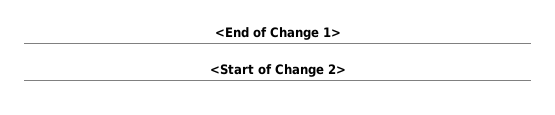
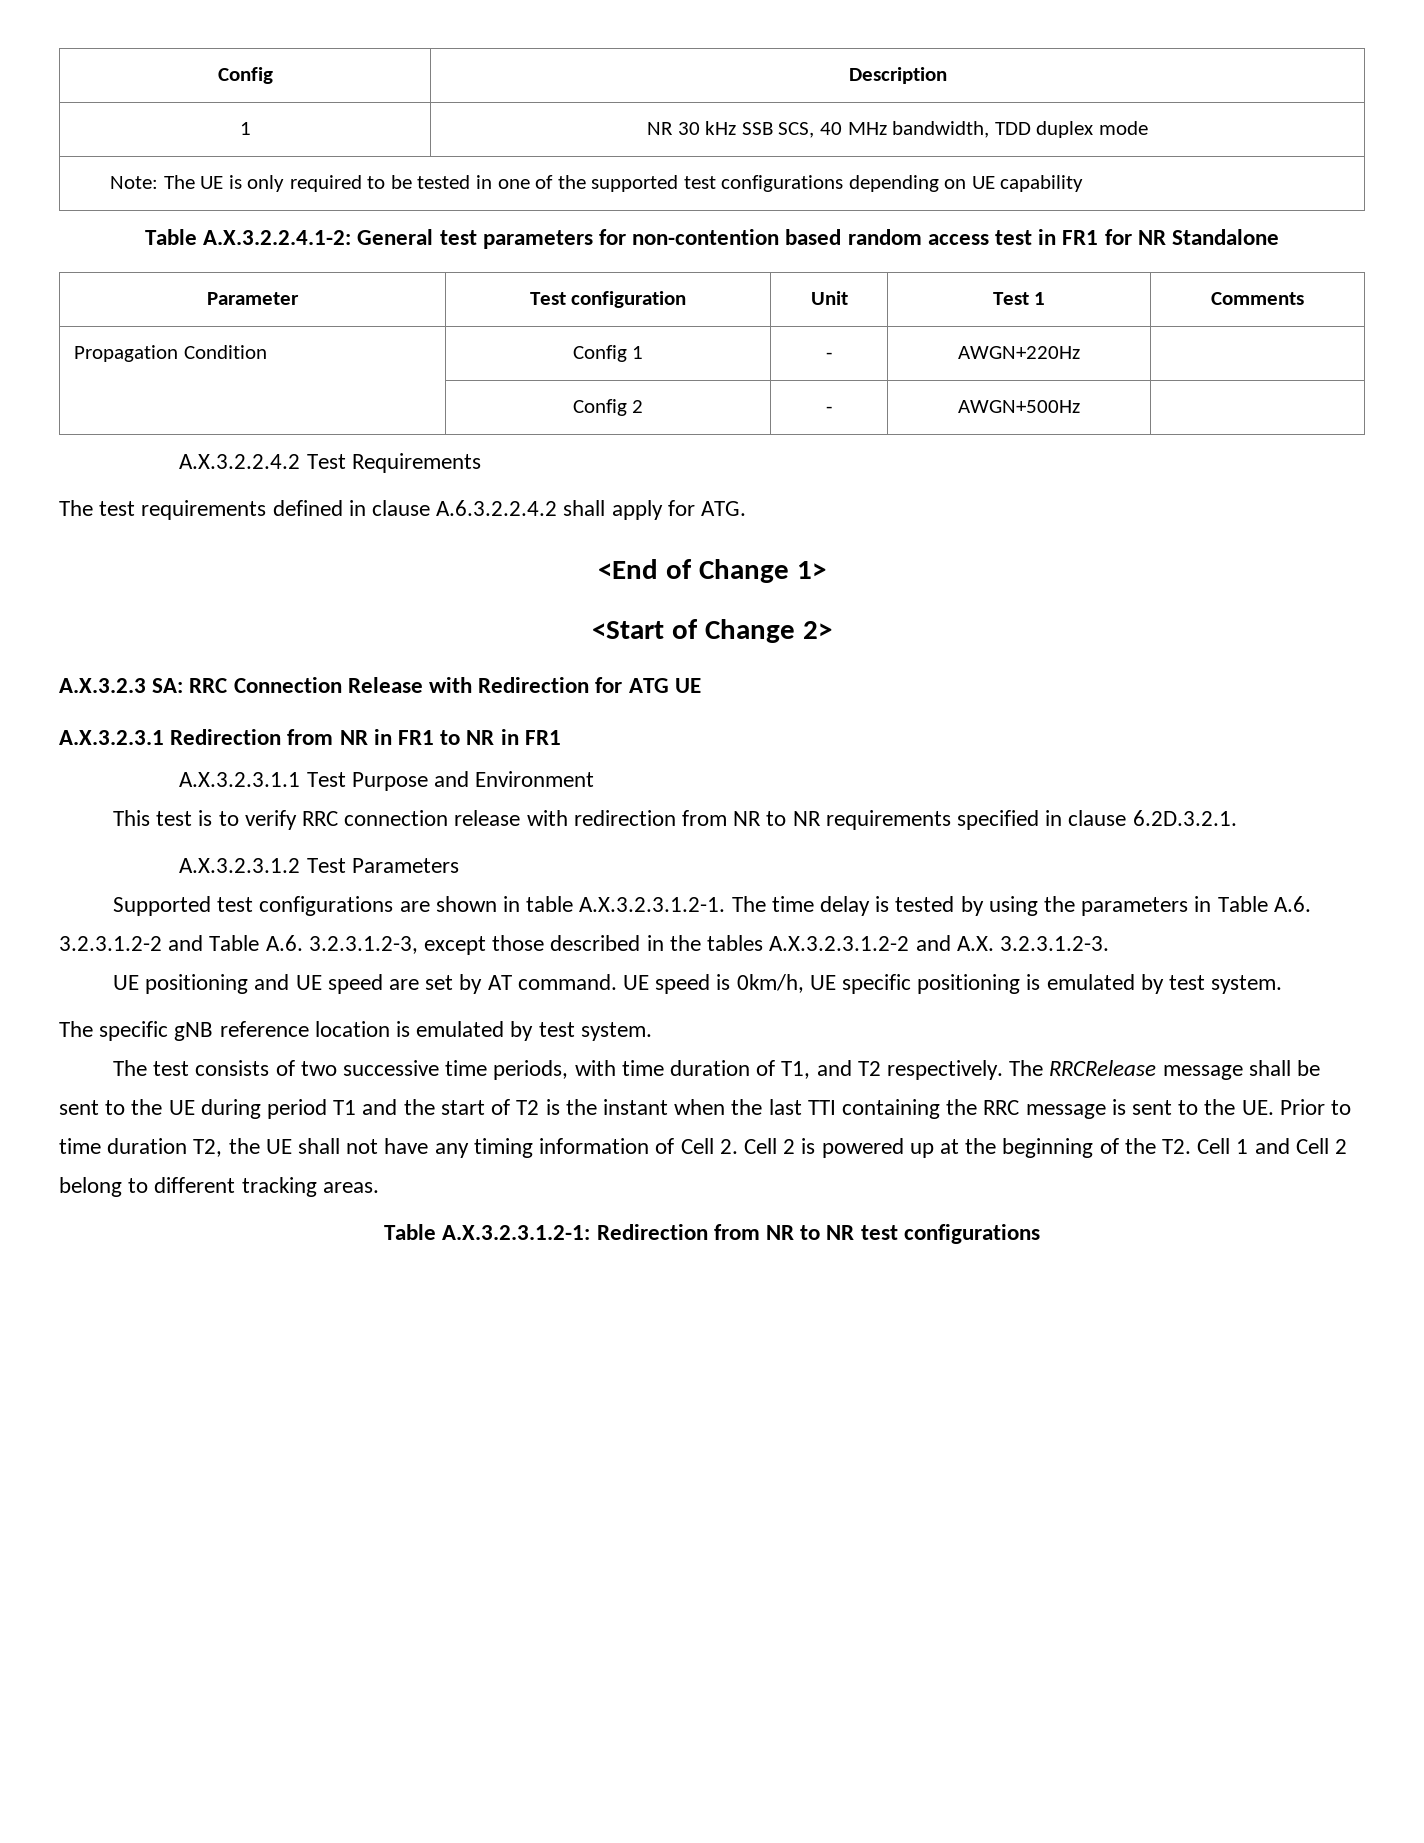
+ Config | Description
+ 1 | NR 30 kHz SSB SCS, 40 MHz bandwidth, TDD duplex mode
+ Note: The UE is only required to be tested in one of the supported test configurations depending on UE capability
+ Table A.X.3.2.2.4.1-2: General test parameters for non-contention based random access test in FR1 for NR Standalone
+ Parameter | Test configuration | Unit | Test 1 | Comments
+ Propagation Condition | Config 1 | - | AWGN+220Hz |
+ | Config 2 | - | AWGN+500Hz |
+ A.X.3.2.2.4.2 Test Requirements
+ The test requirements defined in clause A.6.3.2.2.4.2 shall apply for ATG.
+ A.X.3.2.3 SA: RRC Connection Release with Redirection for ATG UE
+ A.X.3.2.3.1 Redirection from NR in FR1 to NR in FR1
+ A.X.3.2.3.1.1 Test Purpose and Environment
+ This test is to verify RRC connection release with redirection from NR to NR requirements specified in clause 6.2D.3.2.1.
+ A.X.3.2.3.1.2 Test Parameters
+ Supported test configurations are shown in table A.X.3.2.3.1.2-1. The time delay is tested by using the parameters in Table A.6. 3.2.3.1.2-2 and Table A.6. 3.2.3.1.2-3, except those described in the tables A.X.3.2.3.1.2-2 and A.X. 3.2.3.1.2-3.
+ UE positioning and UE speed are set by AT command. UE speed is 0km/h, UE specific positioning is emulated by test system.
+ The specific gNB reference location is emulated by test system.
+ The test consists of two successive time periods, with time duration of T1, and T2 respectively. The RRCRelease message shall be sent to the UE during period T1 and the start of T2 is the instant when the last TTI containing the RRC message is sent to the UE. Prior to time duration T2, the UE shall not have any timing information of Cell 2. Cell 2 is powered up at the beginning of the T2. Cell 1 and Cell 2 belong to different tracking areas.
+ Table A.X.3.2.3.1.2-1: Redirection from NR to NR test configurations

